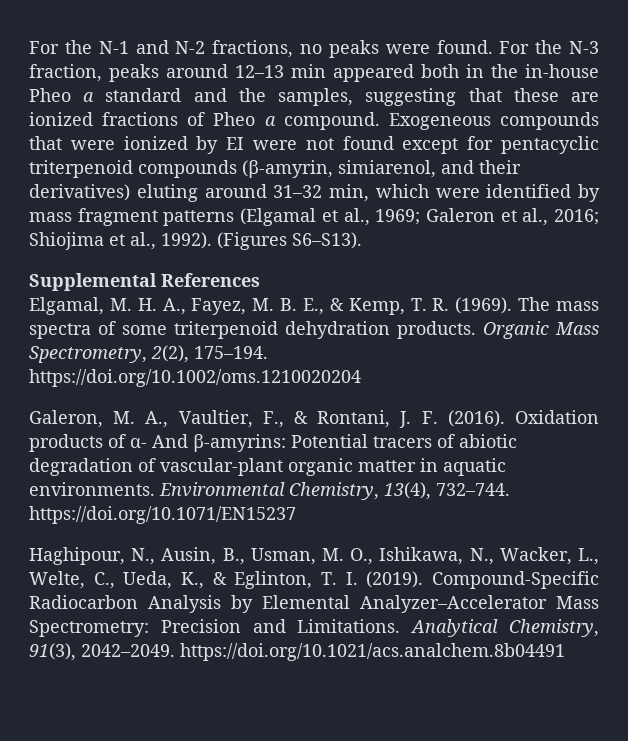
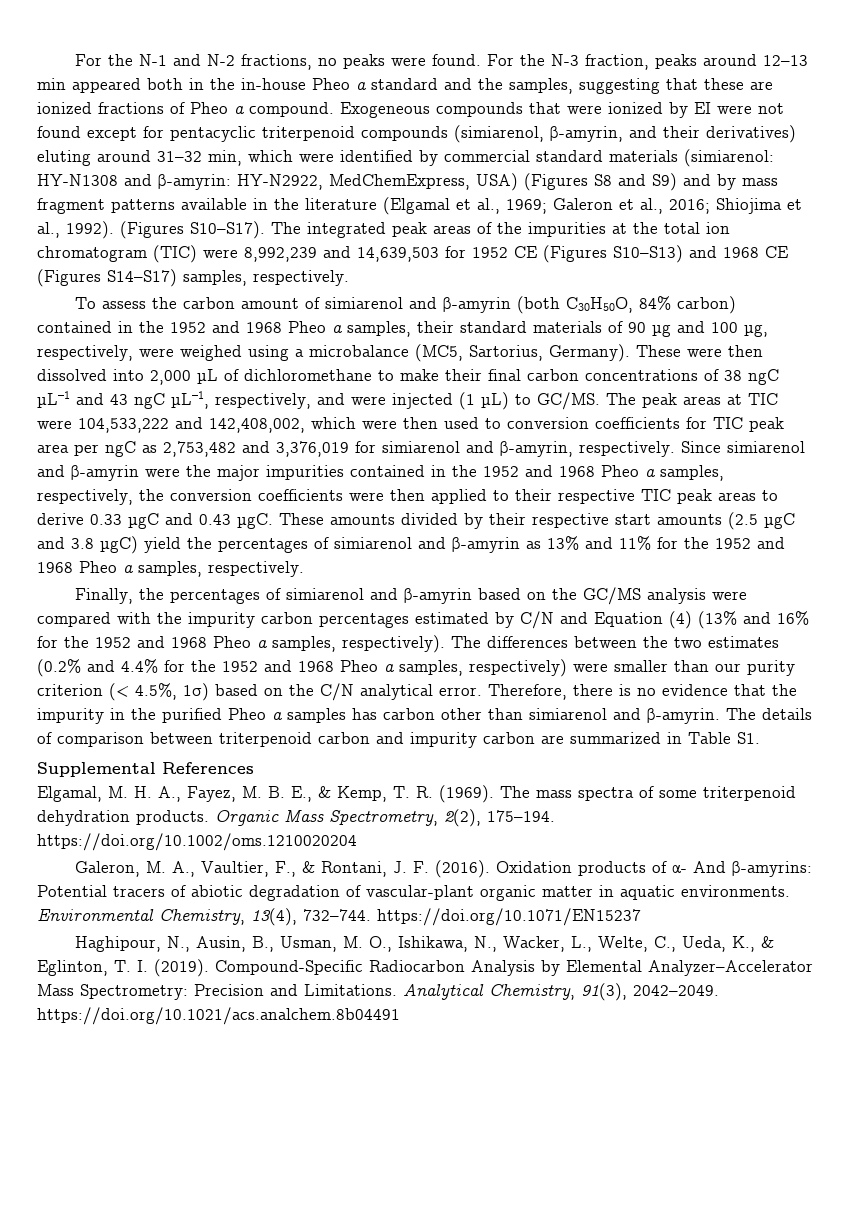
- Exogeneous compounds that were ionized by EI were not found except for pentacyclic triterpenoid compounds (β-amyrin, simiarenol, and their derivatives) eluting around 31–32 min, which were identified by mass fragment patterns (Elgamal et al., 1969; Galeron et al., 2016; Shiojima et al., 1992).
+ Exogeneous compounds that were ionized by EI were not found except for pentacyclic triterpenoid compounds (simiarenol, β-amyrin, and their derivatives) eluting around 31–32 min, which were identified by commercial standard materials (simiarenol: HY-N1308 and β-amyrin: HY-N2922, MedChemExpress, USA) (Figures S8 and S9) and by mass fragment patterns available in the literature (Elgamal et al., 1969; Galeron et al., 2016; Shiojima et al., 1992).
- (Figures S6–S13).
+ (Figures S10–S17). The integrated peak areas of the impurities at the total ion chromatogram (TIC) were 8,992,239 and 14,639,503 for 1952 CE (Figures S10–S13) and 1968 CE (Figures S14–S17) samples, respectively.
+ To assess the carbon amount of simiarenol and β-amyrin (both C30H50O, 84% carbon) contained in the 1952 and 1968 Pheo a samples, their standard materials of 90 µg and 100 µg, respectively, were weighed using a microbalance (MC5, Sartorius, Germany). These were then dissolved into 2,000 µL of dichloromethane to make their final carbon concentrations of 38 ngC µL–1 and 43 ngC µL–1, respectively, and were injected (1 µL) to GC/MS. The peak areas at TIC were 104,533,222 and 142,408,002, which were then used to conversion coefficients for TIC peak area per ngC as 2,753,482 and 3,376,019 for simiarenol and β-amyrin, respectively. Since simiarenol and β-amyrin were the major impurities contained in the 1952 and 1968 Pheo a samples, respectively, the conversion coefficients were then applied to their respective TIC peak areas to derive 0.33 µgC and 0.43 µgC. These amounts divided by their respective start amounts (2.5 µgC and 3.8 µgC) yield the percentages of simiarenol and β-amyrin as 13% and 11% for the 1952 and 1968 Pheo a samples, respectively.
+ Finally, the percentages of simiarenol and β-amyrin based on the GC/MS analysis were compared with the impurity carbon percentages estimated by C/N and Equation (4) (13% and 16% for the 1952 and 1968 Pheo a samples, respectively). The differences between the two estimates (0.2% and 4.4% for the 1952 and 1968 Pheo a samples, respectively) were smaller than our purity criterion (< 4.5%, 1σ) based on the C/N analytical error. Therefore, there is no evidence that the impurity in the purified Pheo a samples has carbon other than simiarenol and β-amyrin. The details of comparison between triterpenoid carbon and impurity carbon are summarized in Table S1.

